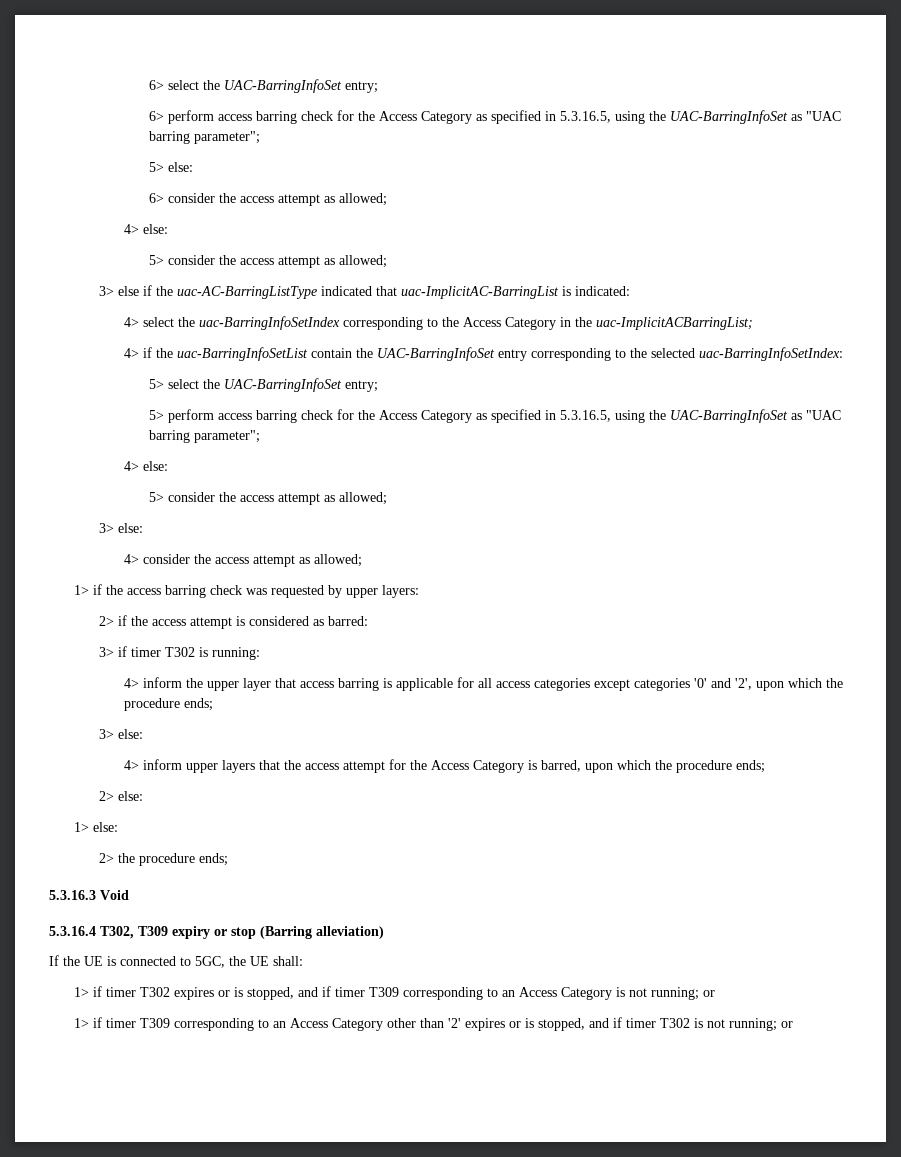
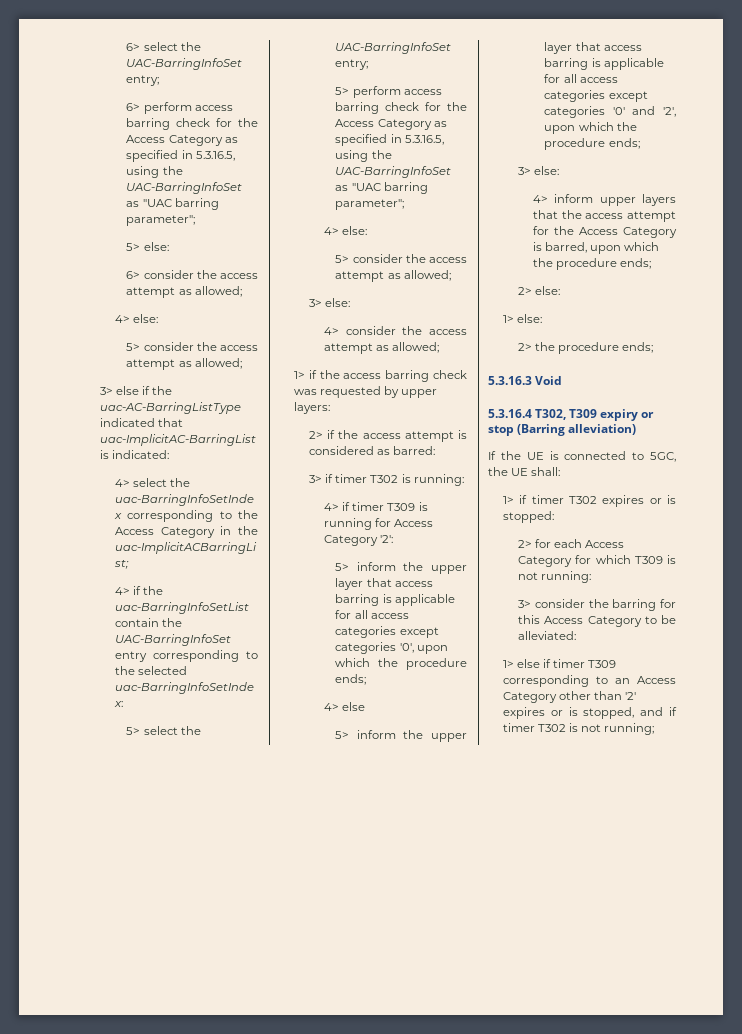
- 4> inform the upper layer that access barring is applicable for all access categories except categories '0' and '2', upon which the procedure ends;
+ 4> if timer T309 is running for Access Category '2':
+ 5> inform the upper layer that access barring is applicable for all access categories except categories '0', upon which the procedure ends;
+ 4> else
+ 5> inform the upper layer that access barring is applicable for all access categories except categories '0' and '2', upon which the procedure ends;
- 1> if timer T302 expires or is stopped, and if timer T309 corresponding to an Access Category is not running; or
- 1> if timer T309 corresponding to an Access Category other than '2' expires or is stopped, and if timer T302 is not running; or
+ 1> if timer T302 expires or is stopped:
+ 2> for each Access Category for which T309 is not running:
+ 3> consider the barring for this Access Category to be alleviated:
+ 1> else if timer T309 corresponding to an Access Category other than '2' expires or is stopped, and if timer T302 is not running;

